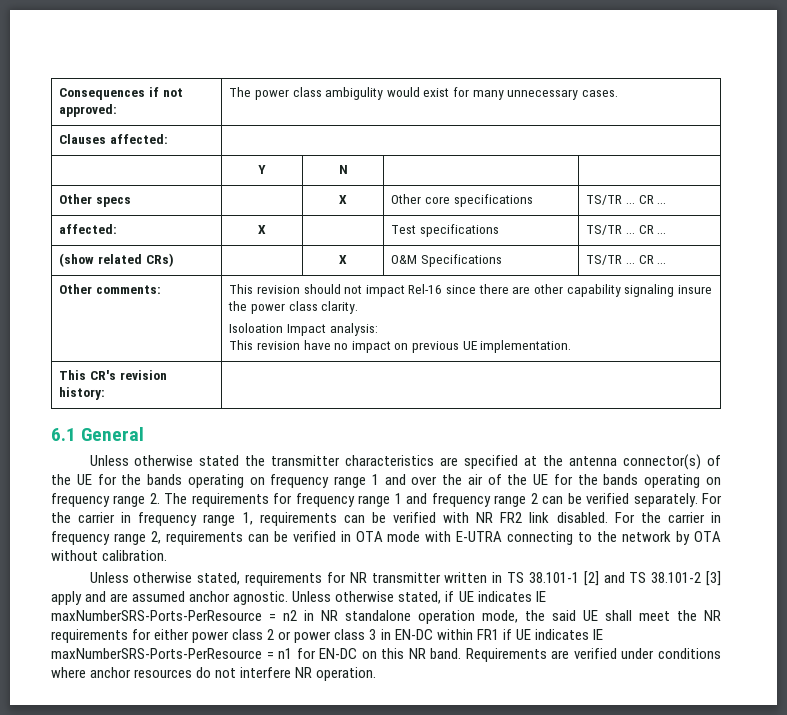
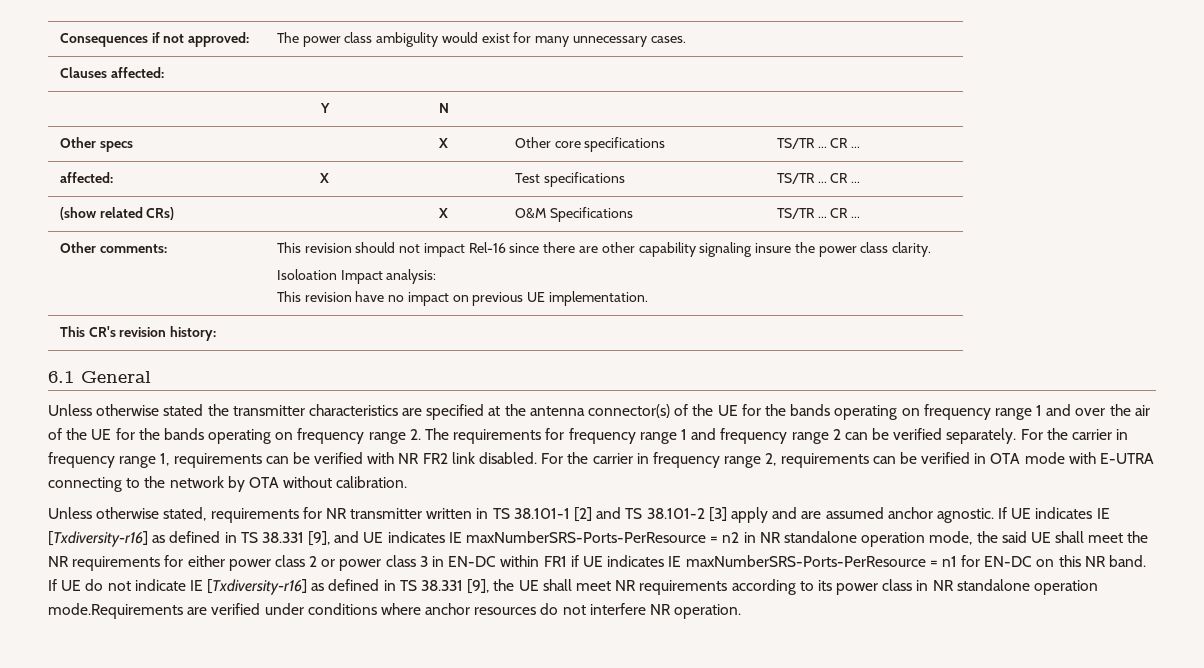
- Unless otherwise stated, if UE indicates IE maxNumberSRS-Ports-PerResource = n2 in NR standalone operation mode, the said UE shall meet the NR requirements for either power class 2 or power class 3 in EN-DC within FR1 if UE indicates IE maxNumberSRS-Ports-PerResource = n1 for EN-DC on this NR band.
+ If UE indicates IE [Txdiversity-r16] as defined in TS 38.331 [9], and UE indicates IE maxNumberSRS-Ports-PerResource = n2 in NR standalone operation mode, the said UE shall meet the NR requirements for either power class 2 or power class 3 in EN-DC within FR1 if UE indicates IE maxNumberSRS-Ports-PerResource = n1 for EN-DC on this NR band.
- Requirements are verified under conditions where anchor resources do not interfere NR operation.
+ If UE do not indicate IE [Txdiversity-r16] as defined in TS 38.331 [9], the UE shall meet NR requirements according to its power class in NR standalone operation mode.Requirements are verified under conditions where anchor resources do not interfere NR operation.

